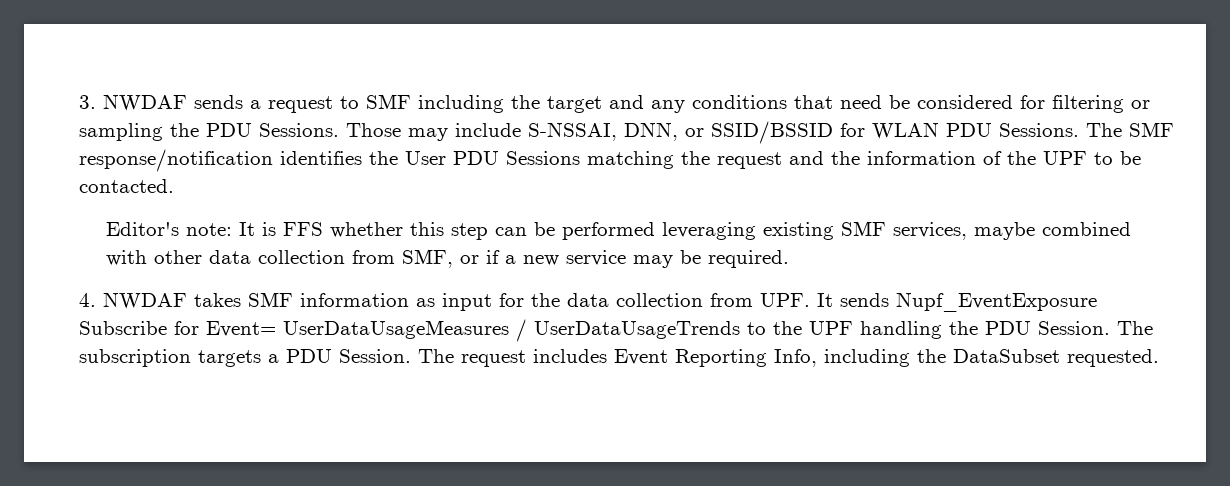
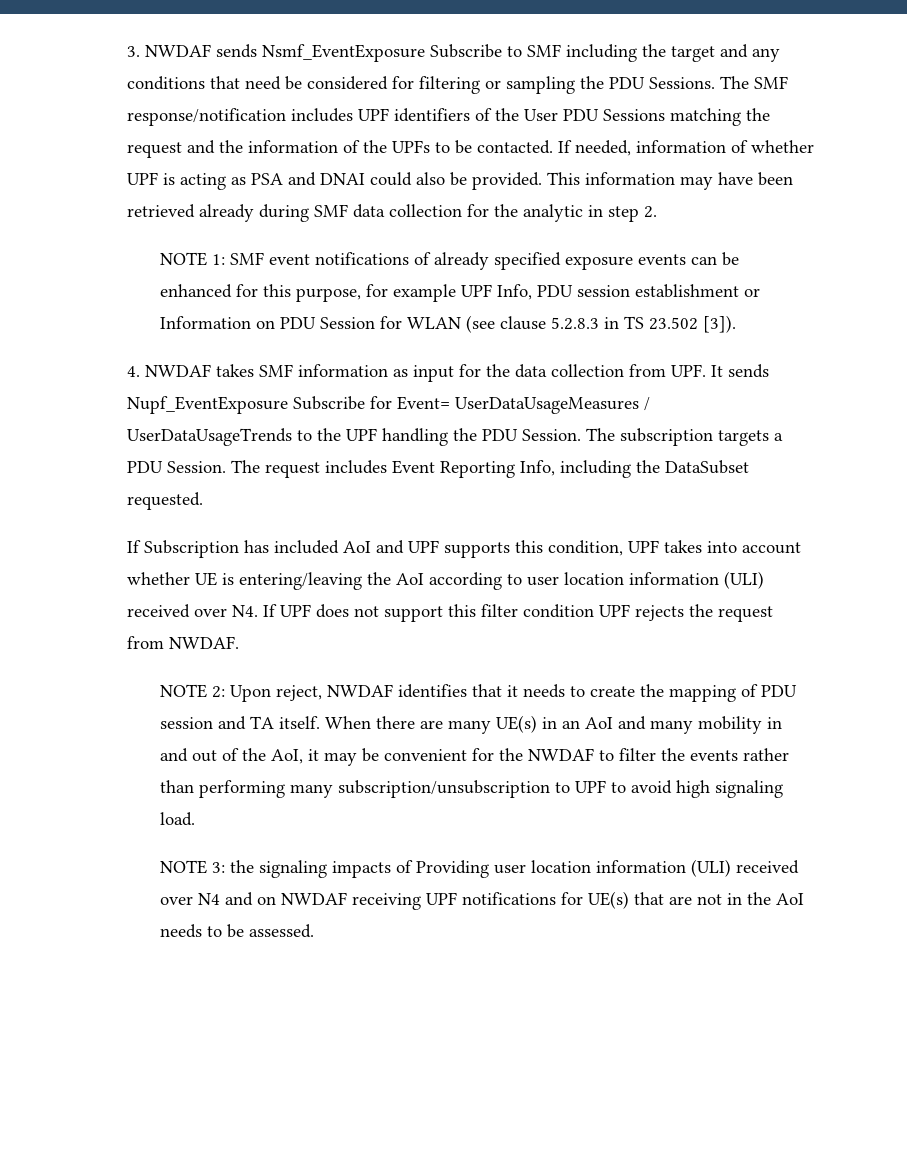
- 3. NWDAF sends a request to SMF including the target and any conditions that need be considered for filtering or sampling the PDU Sessions.
+ 3. NWDAF sends Nsmf_EventExposure Subscribe to SMF including the target and any conditions that need be considered for filtering or sampling the PDU Sessions.
- Those may include S-NSSAI, DNN, or SSID/BSSID for WLAN PDU Sessions. The SMF response/notification identifies the User PDU Sessions matching the request and the information of the UPF to be contacted.
- Editor's note: It is FFS whether this step can be performed leveraging existing SMF services, maybe combined with other data collection from SMF, or if a new service may be required.
+ The SMF response/notification includes UPF identifiers of the User PDU Sessions matching the request and the information of the UPFs to be contacted. If needed, information of whether UPF is acting as PSA and DNAI could also be provided. This information may have been retrieved already during SMF data collection for the analytic in step 2.
+ NOTE 1: SMF event notifications of already specified exposure events can be enhanced for this purpose, for example UPF Info, PDU session establishment or Information on PDU Session for WLAN (see clause 5.2.8.3 in TS 23.502 [3]).
+ If Subscription has included AoI and UPF supports this condition, UPF takes into account whether UE is entering/leaving the AoI according to user location information (ULI) received over N4. If UPF does not support this filter condition UPF rejects the request from NWDAF.
+ NOTE 2: Upon reject, NWDAF identifies that it needs to create the mapping of PDU session and TA itself. When there are many UE(s) in an AoI and many mobility in and out of the AoI, it may be convenient for the NWDAF to filter the events rather than performing many subscription/unsubscription to UPF to avoid high signaling load.
+ NOTE 3: the signaling impacts of Providing user location information (ULI) received over N4 and on NWDAF receiving UPF notifications for UE(s) that are not in the AoI needs to be assessed.

